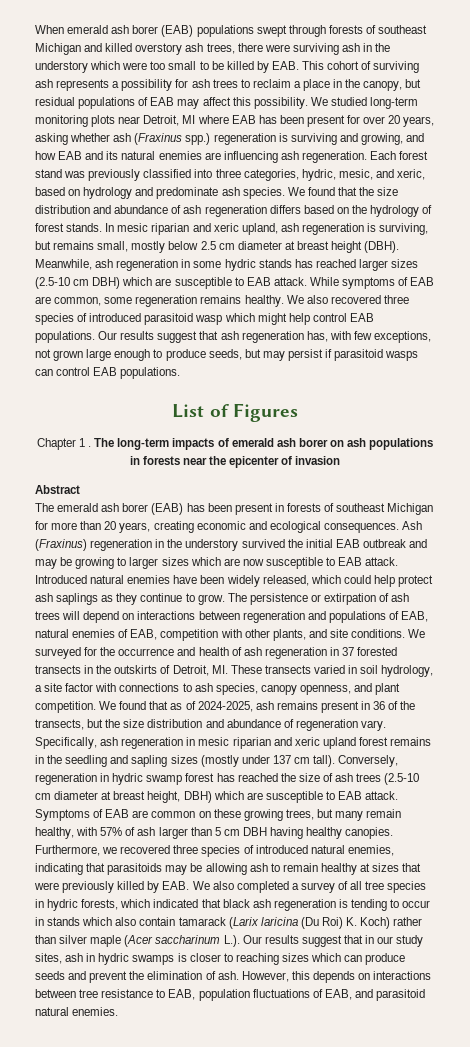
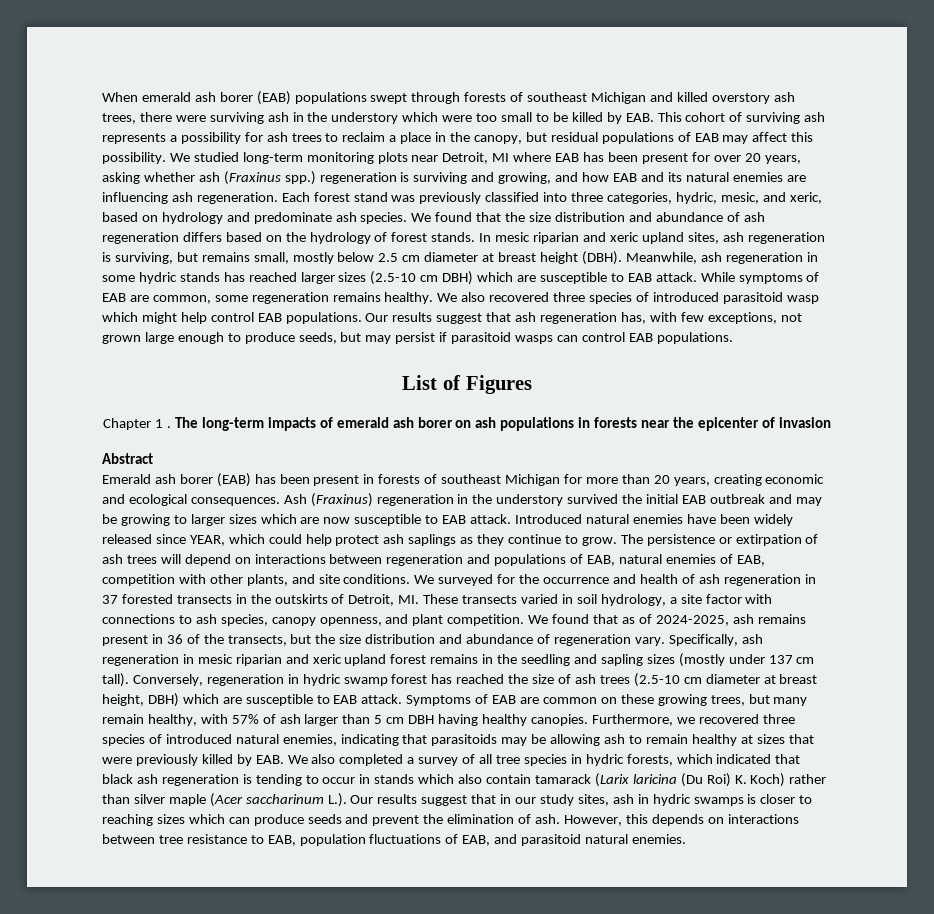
- In mesic riparian and xeric upland, ash regeneration is surviving, but remains small, mostly below 2.5 cm diameter at breast height (DBH).
+ In mesic riparian and xeric upland sites, ash regeneration is surviving, but remains small, mostly below 2.5 cm diameter at breast height (DBH).
- The emerald ash borer (EAB) has been present in forests of southeast Michigan for more than 20 years, creating economic and ecological consequences.
+ Emerald ash borer (EAB) has been present in forests of southeast Michigan for more than 20 years, creating economic and ecological consequences.
- Introduced natural enemies have been widely released, which could help protect ash saplings as they continue to grow.
+ Introduced natural enemies have been widely released since YEAR, which could help protect ash saplings as they continue to grow.

